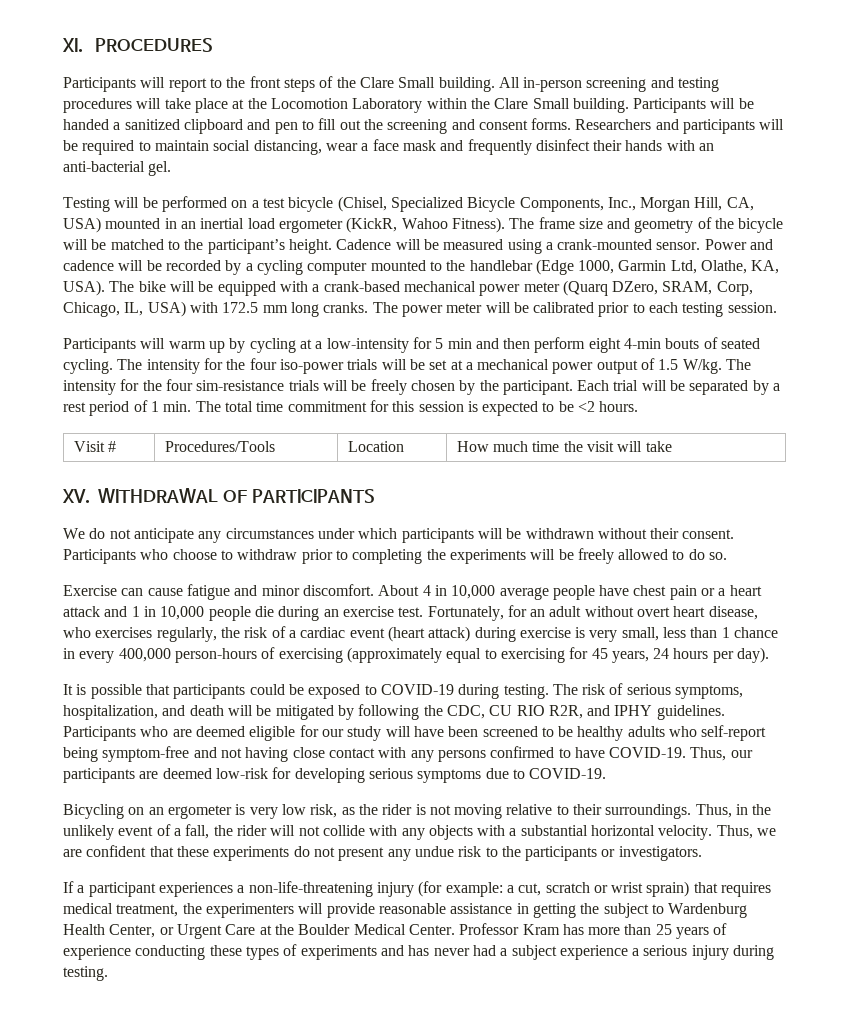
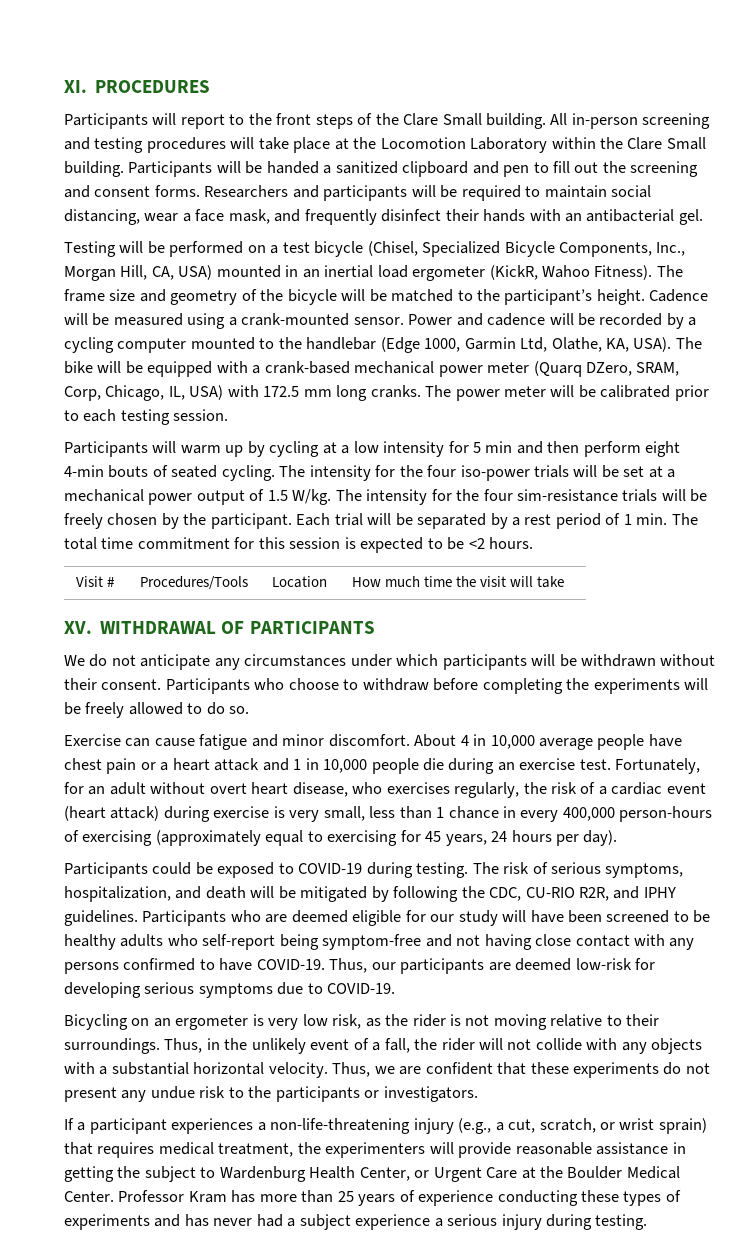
- Researchers and participants will be required to maintain social distancing, wear a face mask and frequently disinfect their hands with an anti-bacterial gel.
+ Researchers and participants will be required to maintain social distancing, wear a face mask, and frequently disinfect their hands with an antibacterial gel.
- Participants will warm up by cycling at a low-intensity for 5 min and then perform eight 4-min bouts of seated cycling.
+ Participants will warm up by cycling at a low intensity for 5 min and then perform eight 4-min bouts of seated cycling.
- Participants who choose to withdraw prior to completing the experiments will be freely allowed to do so.
+ Participants who choose to withdraw before completing the experiments will be freely allowed to do so.
- It is possible that participants could be exposed to COVID-19 during testing.
+ Participants could be exposed to COVID-19 during testing.
- The risk of serious symptoms, hospitalization, and death will be mitigated by following the CDC, CU RIO R2R, and IPHY guidelines.
+ The risk of serious symptoms, hospitalization, and death will be mitigated by following the CDC, CU-RIO R2R, and IPHY guidelines.
- If a participant experiences a non-life-threatening injury (for example: a cut, scratch or wrist sprain) that requires medical treatment, the experimenters will provide reasonable assistance in getting the subject to Wardenburg Health Center, or Urgent Care at the Boulder Medical Center.
+ If a participant experiences a non-life-threatening injury (e.g., a cut, scratch, or wrist sprain) that requires medical treatment, the experimenters will provide reasonable assistance in getting the subject to Wardenburg Health Center, or Urgent Care at the Boulder Medical Center.

